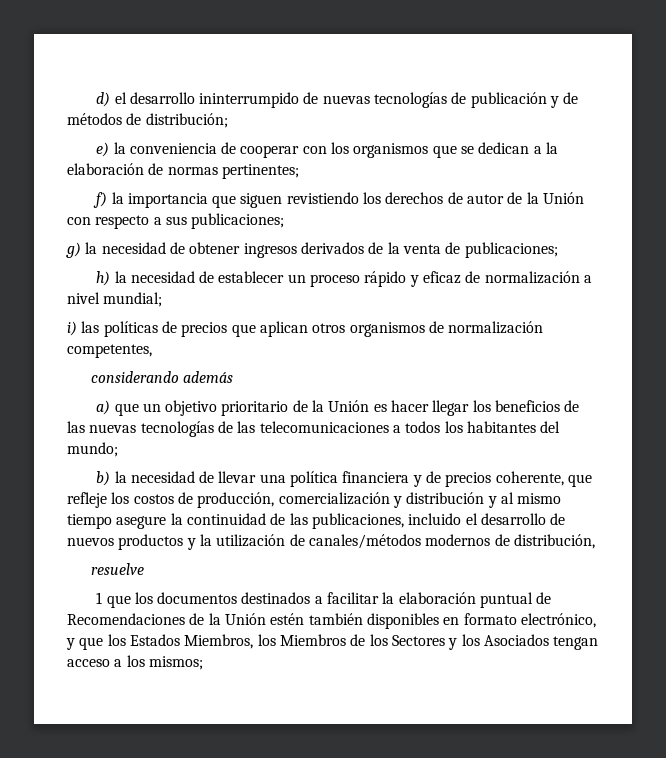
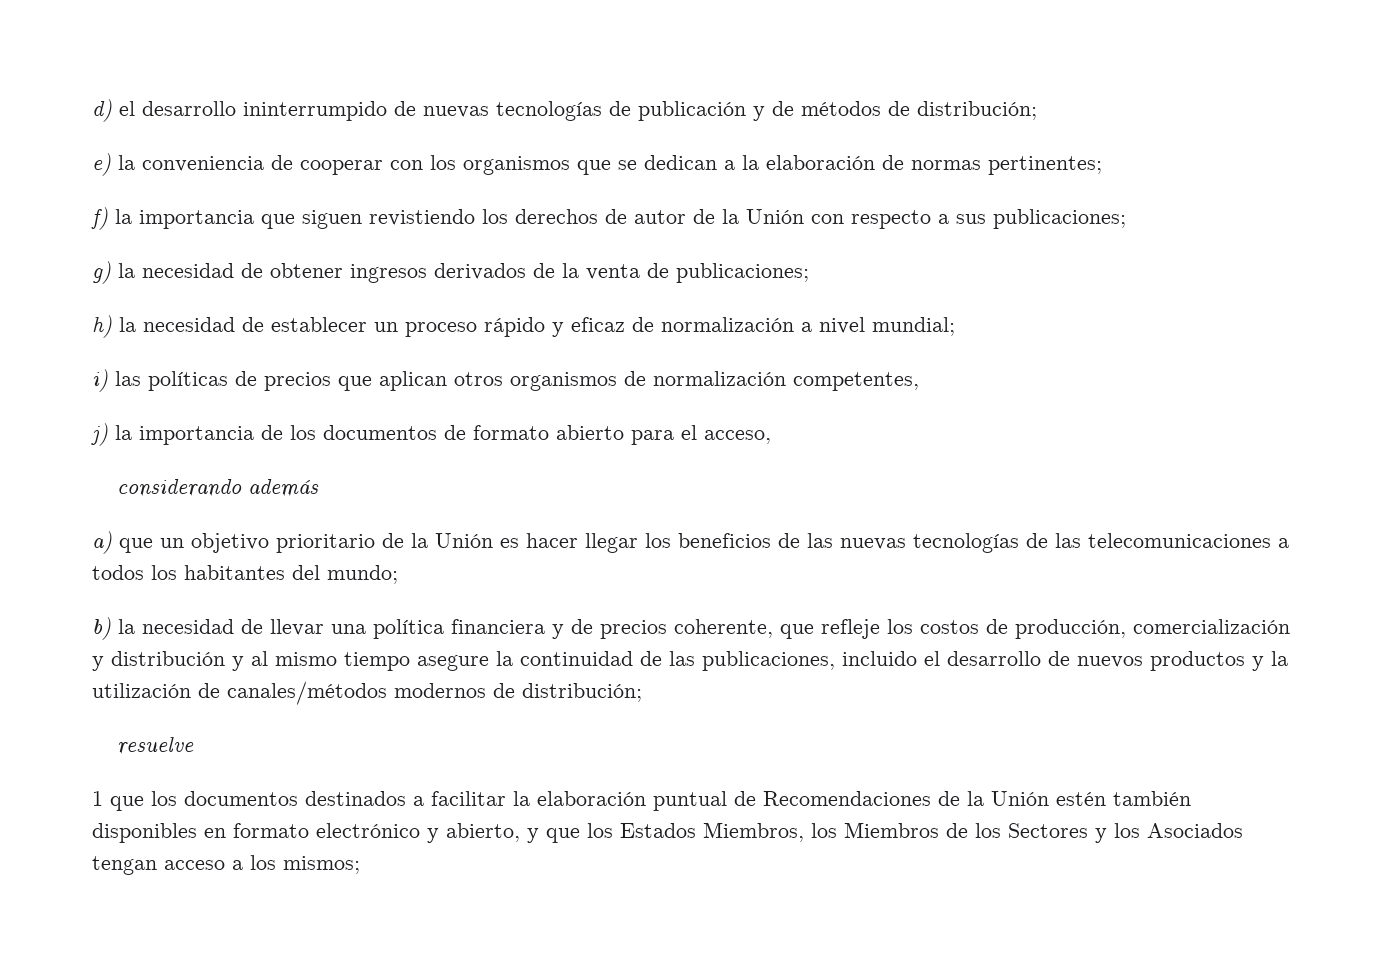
+ j) la importancia de los documentos de formato abierto para el acceso,
- b) la necesidad de llevar una política financiera y de precios coherente, que refleje los costos de producción, comercialización y distribución y al mismo tiempo asegure la continuidad de las publicaciones, incluido el desarrollo de nuevos productos y la utilización de canales/métodos modernos de distribución,
+ b) la necesidad de llevar una política financiera y de precios coherente, que refleje los costos de producción, comercialización y distribución y al mismo tiempo asegure la continuidad de las publicaciones, incluido el desarrollo de nuevos productos y la utilización de canales/métodos modernos de distribución;
- 1 que los documentos destinados a facilitar la elaboración puntual de Recomendaciones de la Unión estén también disponibles en formato electrónico, y que los Estados Miembros, los Miembros de los Sectores y los Asociados tengan acceso a los mismos;
+ 1 que los documentos destinados a facilitar la elaboración puntual de Recomendaciones de la Unión estén también disponibles en formato electrónico y abierto, y que los Estados Miembros, los Miembros de los Sectores y los Asociados tengan acceso a los mismos;

